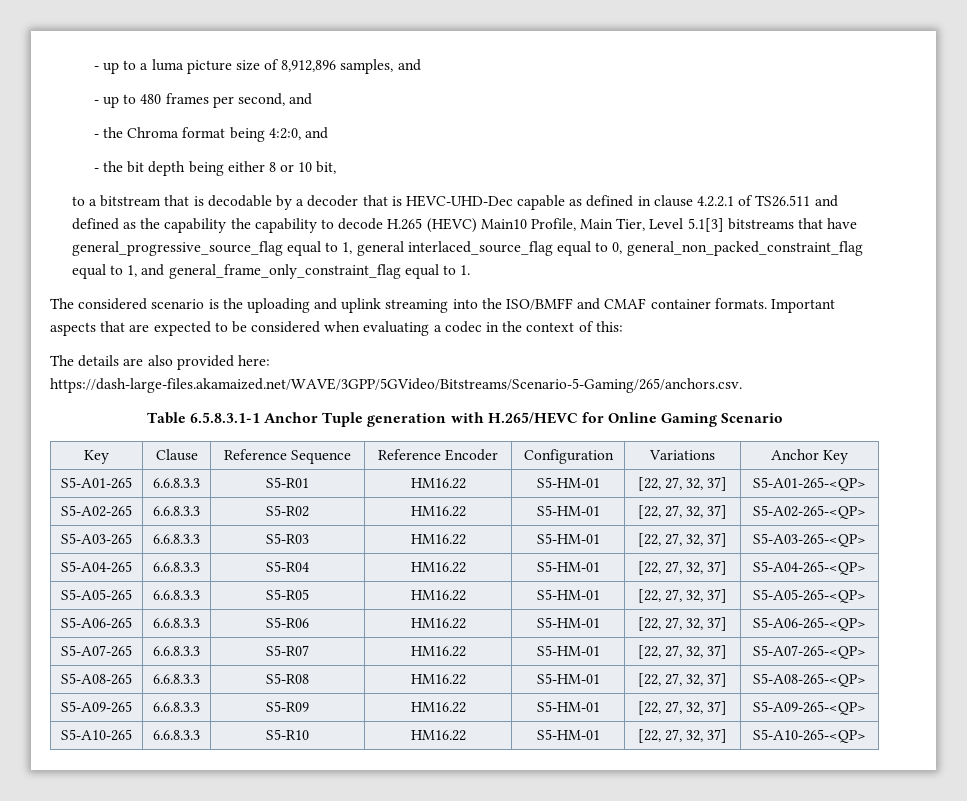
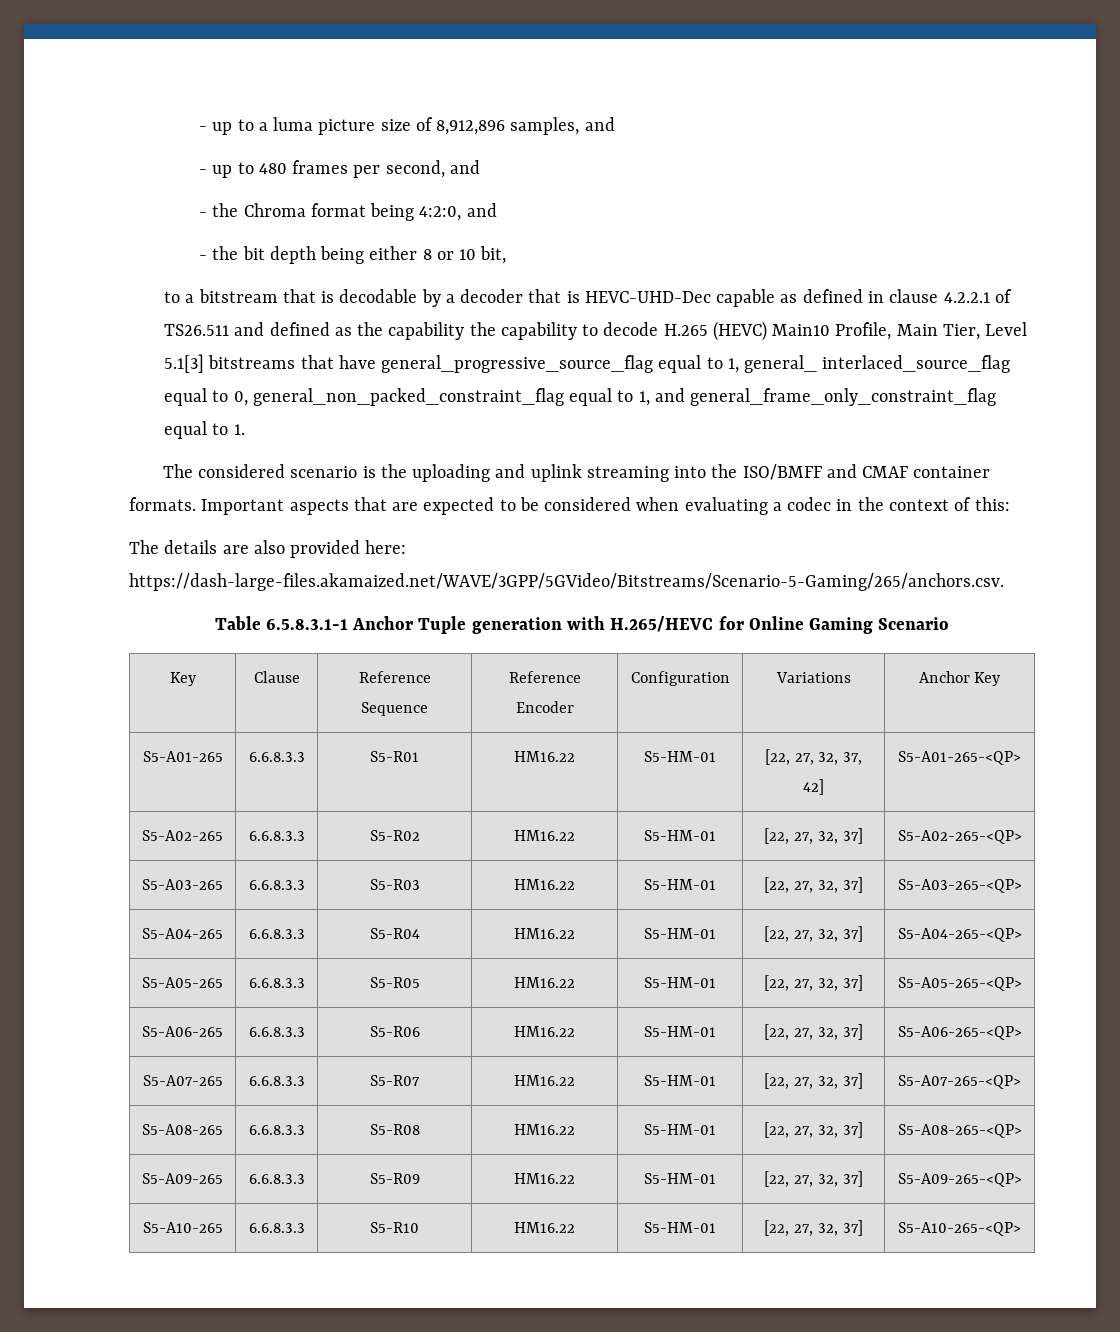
- to a bitstream that is decodable by a decoder that is HEVC-UHD-Dec capable as defined in clause 4.2.2.1 of TS26.511 and defined as the capability the capability to decode H.265 (HEVC) Main10 Profile, Main Tier, Level 5.1[3] bitstreams that have general_progressive_source_flag equal to 1, general interlaced_source_flag equal to 0, general_non_packed_constraint_flag equal to 1, and general_frame_only_constraint_flag equal to 1.
+ to a bitstream that is decodable by a decoder that is HEVC-UHD-Dec capable as defined in clause 4.2.2.1 of TS26.511 and defined as the capability the capability to decode H.265 (HEVC) Main10 Profile, Main Tier, Level 5.1[3] bitstreams that have general_progressive_source_flag equal to 1, general_ interlaced_source_flag equal to 0, general_non_packed_constraint_flag equal to 1, and general_frame_only_constraint_flag equal to 1.
- S5-A01-265 | 6.6.8.3.3 | S5-R01 | HM16.22 | S5-HM-01 | [22, 27, 32, 37] | S5-A01-265-<QP>
+ S5-A01-265 | 6.6.8.3.3 | S5-R01 | HM16.22 | S5-HM-01 | [22, 27, 32, 37, 42] | S5-A01-265-<QP>

